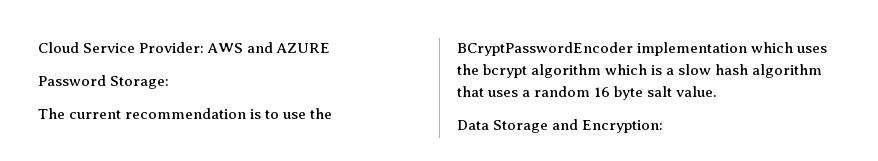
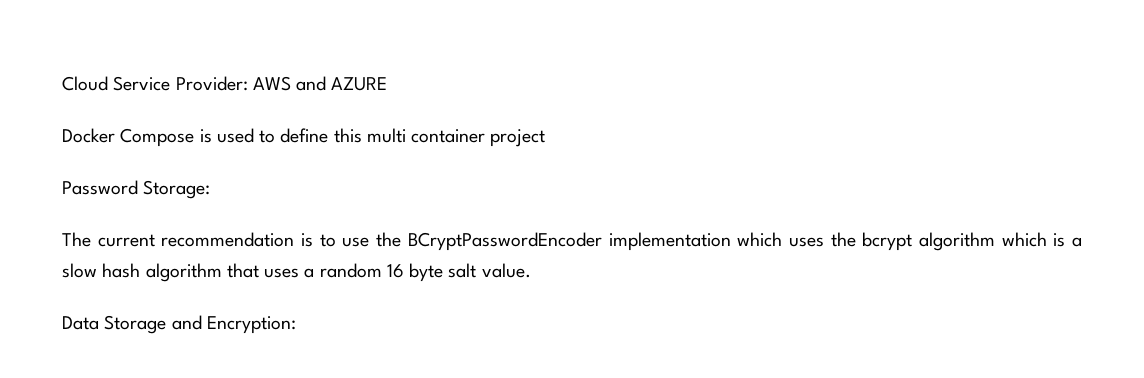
+ Docker Compose is used to define this multi container project

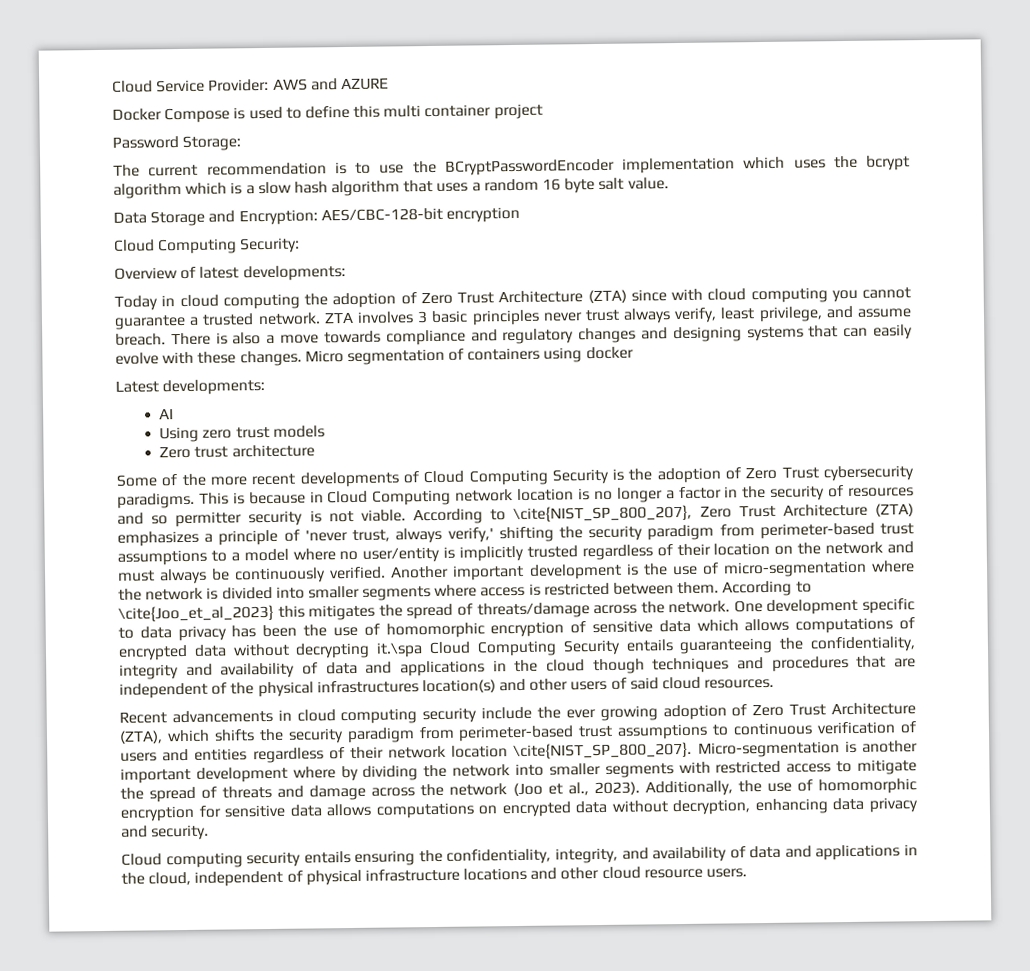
- Data Storage and Encryption:
+ Data Storage and Encryption: AES/CBC-128-bit encryption
+ Cloud Computing Security:
+ Overview of latest developments:
+ Today in cloud computing the adoption of Zero Trust Architecture (ZTA) since with cloud computing you cannot guarantee a trusted network. ZTA involves 3 basic principles never trust always verify, least privilege, and assume breach. There is also a move towards compliance and regulatory changes and designing systems that can easily evolve with these changes. Micro segmentation of containers using docker
+ Latest developments:
+ AI
+ Using zero trust models
+ Zero trust architecture
+ Some of the more recent developments of Cloud Computing Security is the adoption of Zero Trust cybersecurity paradigms. This is because in Cloud Computing network location is no longer a factor in the security of resources and so permitter security is not viable. According to \cite{NIST_SP_800_207}, Zero Trust Architecture (ZTA) emphasizes a principle of 'never trust, always verify,' shifting the security paradigm from perimeter-based trust assumptions to a model where no user/entity is implicitly trusted regardless of their location on the network and must always be continuously verified. Another important development is the use of micro-segmentation where the network is divided into smaller segments where access is restricted between them. According to \cite{Joo_et_al_2023} this mitigates the spread of threats/damage across the network. One development specific to data privacy has been the use of homomorphic encryption of sensitive data which allows computations of encrypted data without decrypting it.\spa Cloud Computing Security entails guaranteeing the confidentiality, integrity and availability of data and applications in the cloud though techniques and procedures that are independent of the physical infrastructures location(s) and other users of said cloud resources.
+ Recent advancements in cloud computing security include the ever growing adoption of Zero Trust Architecture (ZTA), which shifts the security paradigm from perimeter-based trust assumptions to continuous verification of users and entities regardless of their network location \cite{NIST_SP_800_207}. Micro-segmentation is another important development where by dividing the network into smaller segments with restricted access to mitigate the spread of threats and damage across the network (Joo et al., 2023). Additionally, the use of homomorphic encryption for sensitive data allows computations on encrypted data without decryption, enhancing data privacy and security.
+ Cloud computing security entails ensuring the confidentiality, integrity, and availability of data and applications in the cloud, independent of physical infrastructure locations and other cloud resource users.

